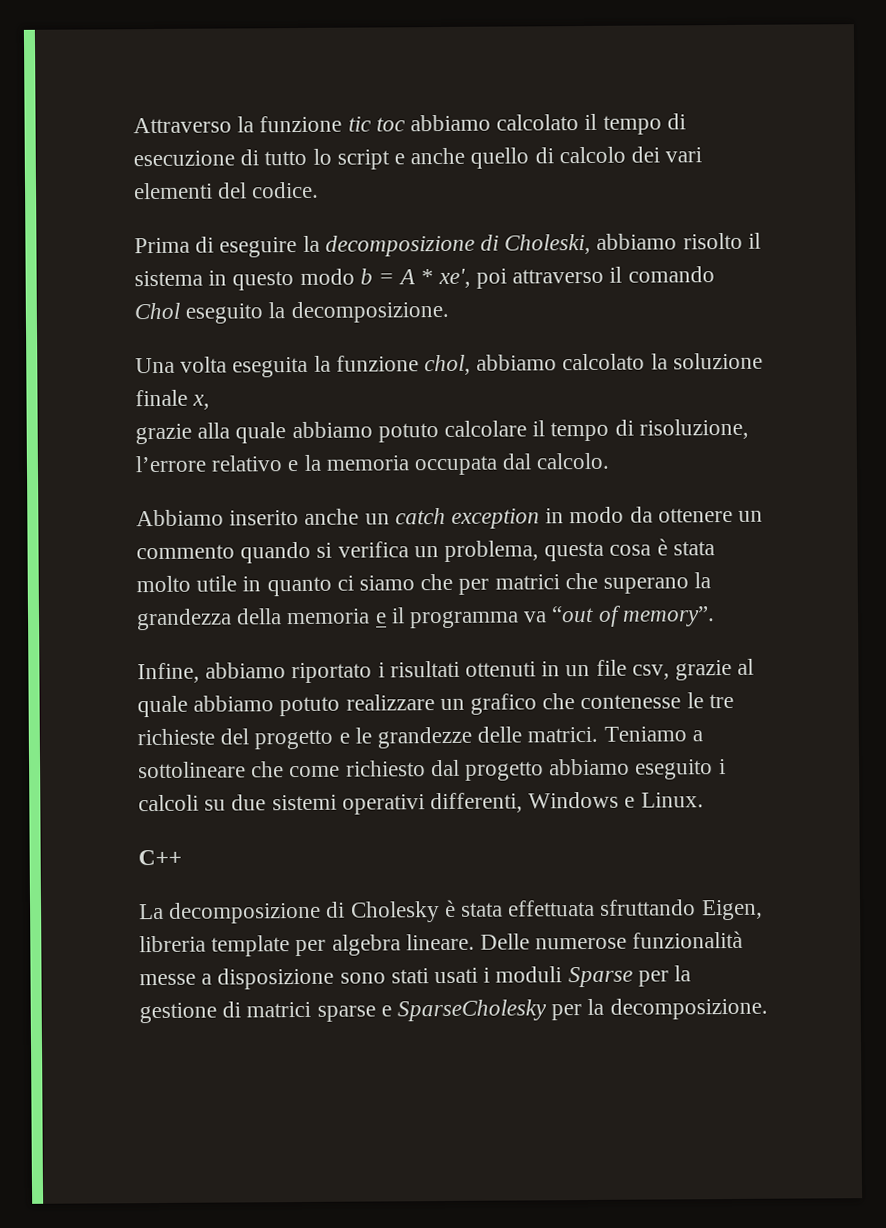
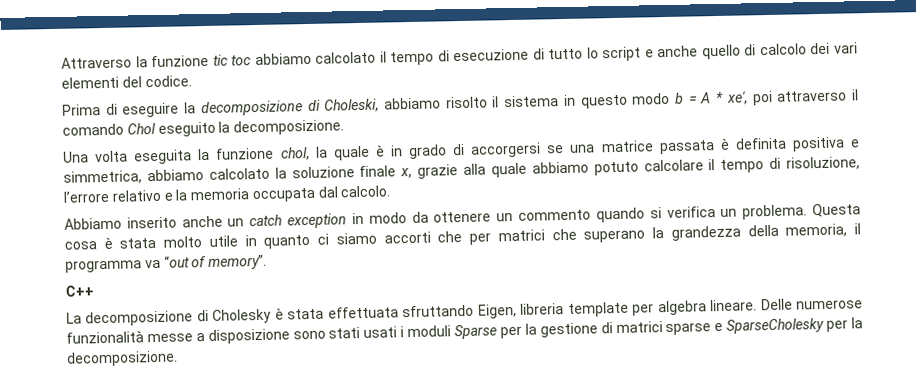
- Una volta eseguita la funzione chol, abbiamo calcolato la soluzione finale x,
- grazie alla quale abbiamo potuto calcolare il tempo di risoluzione, l’errore relativo e la memoria occupata dal calcolo.
+ Una volta eseguita la funzione chol, la quale è in grado di accorgersi se una matrice passata è definita positiva e simmetrica, abbiamo calcolato la soluzione finale x, grazie alla quale abbiamo potuto calcolare il tempo di risoluzione, l’errore relativo e la memoria occupata dal calcolo.
- Abbiamo inserito anche un catch exception in modo da ottenere un commento quando si verifica un problema, questa cosa è stata molto utile in quanto ci siamo che per matrici che superano la grandezza della memoria e il programma va “out of memory”.
+ Abbiamo inserito anche un catch exception in modo da ottenere un commento quando si verifica un problema. Questa cosa è stata molto utile in quanto ci siamo accorti che per matrici che superano la grandezza della memoria, il programma va “out of memory”.
- Infine, abbiamo riportato i risultati ottenuti in un file csv, grazie al quale abbiamo potuto realizzare un grafico che contenesse le tre richieste del progetto e le grandezze delle matrici. Teniamo a sottolineare che come richiesto dal progetto abbiamo eseguito i calcoli su due sistemi operativi differenti, Windows e Linux.

